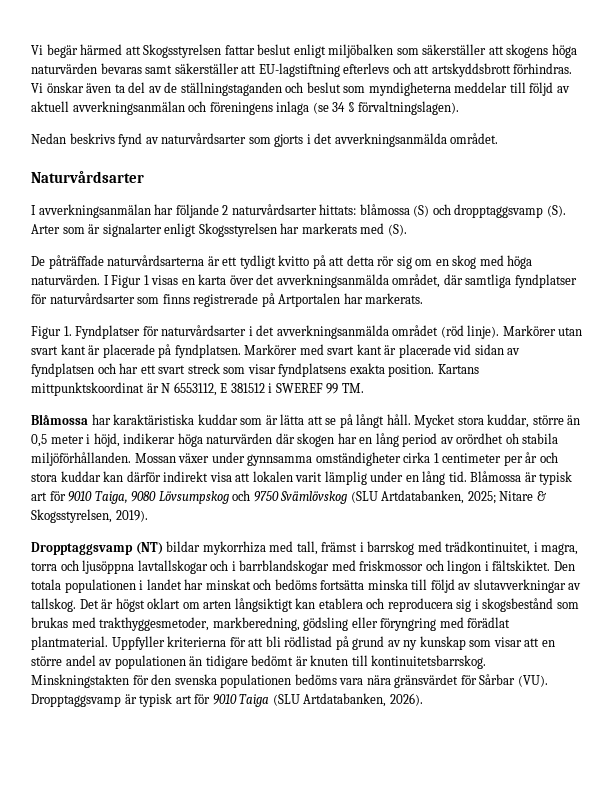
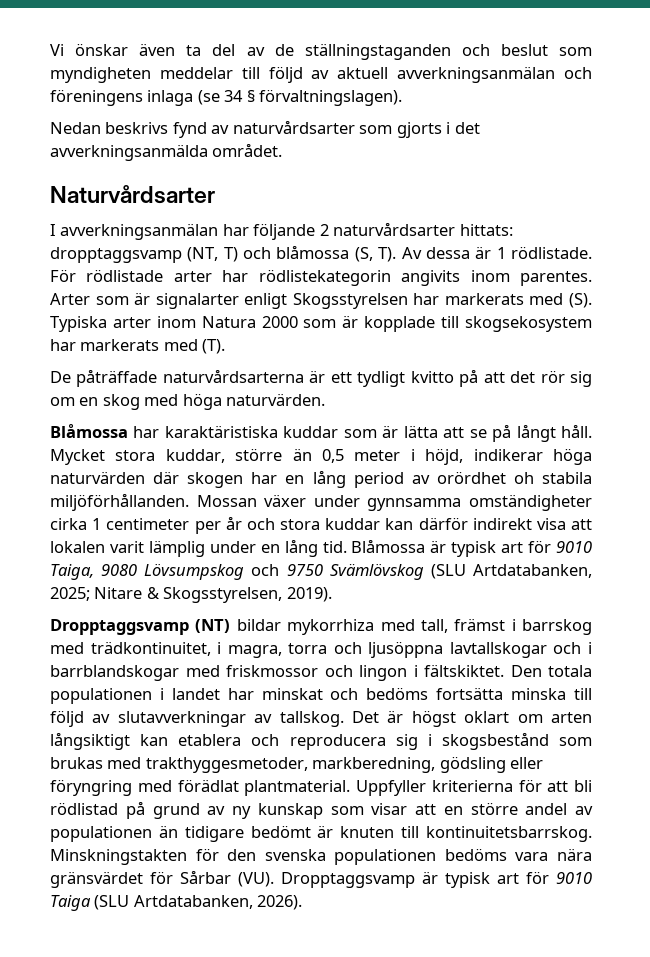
- Vi begär härmed att Skogsstyrelsen fattar beslut enligt miljöbalken som säkerställer att skogens höga naturvärden bevaras samt säkerställer att EU-lagstiftning efterlevs och att artskyddsbrott förhindras. Vi önskar även ta del av de ställningstaganden och beslut som myndigheterna meddelar till följd av aktuell avverkningsanmälan och föreningens inlaga (se 34 § förvaltningslagen).
+ Vi önskar även ta del av de ställningstaganden och beslut som myndigheten meddelar till följd av aktuell avverkningsanmälan och föreningens inlaga (se 34 § förvaltningslagen).
- I avverkningsanmälan har följande 2 naturvårdsarter hittats: blåmossa (S) och dropptaggsvamp (S). Arter som är signalarter enligt Skogsstyrelsen har markerats med (S).
+ I avverkningsanmälan har följande 2 naturvårdsarter hittats: dropptaggsvamp (NT, T) och blåmossa (S, T). Av dessa är 1 rödlistade. För rödlistade arter har rödlistekategorin angivits inom parentes. Arter som är signalarter enligt Skogsstyrelsen har markerats med (S). Typiska arter inom Natura 2000 som är kopplade till skogsekosystem har markerats med (T).
- De påträffade naturvårdsarterna är ett tydligt kvitto på att detta rör sig om en skog med höga naturvärden. I Figur 1 visas en karta över det avverkningsanmälda området, där samtliga fyndplatser för naturvårdsarter som finns registrerade på Artportalen har markerats.
- Figur 1. Fyndplatser för naturvårdsarter i det avverkningsanmälda området (röd linje). Markörer utan svart kant är placerade på fyndplatsen. Markörer med svart kant är placerade vid sidan av fyndplatsen och har ett svart streck som visar fyndplatsens exakta position. Kartans mittpunktskoordinat är N 6553112, E 381512 i SWEREF 99 TM.
+ De påträffade naturvårdsarterna är ett tydligt kvitto på att det rör sig om en skog med höga naturvärden.

